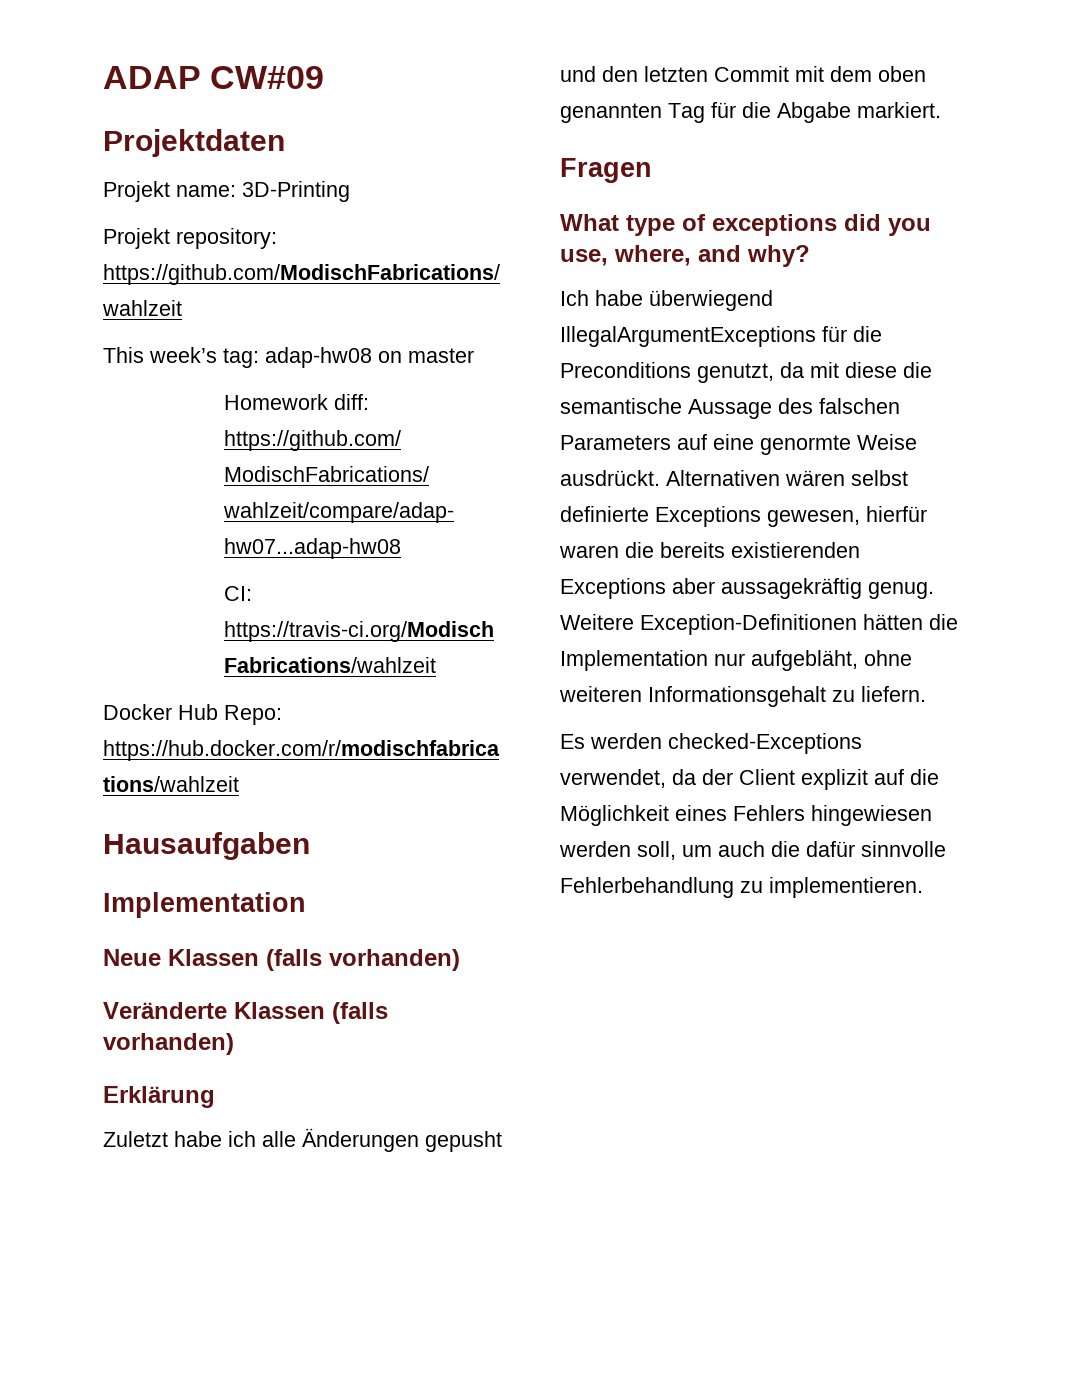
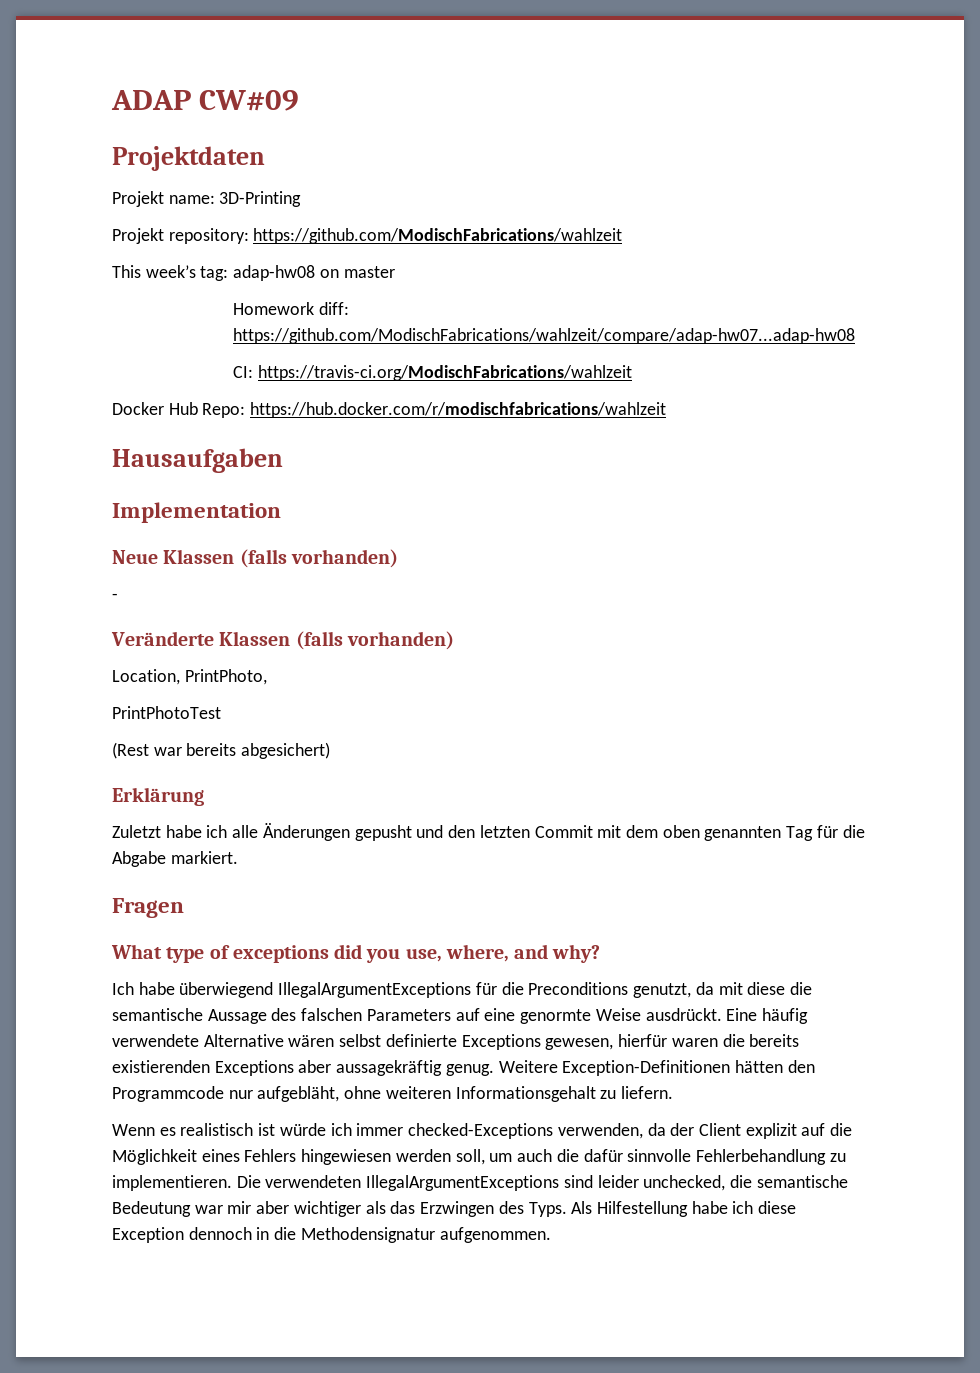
+ -
+ Location, PrintPhoto,
+ PrintPhotoTest
+ (Rest war bereits abgesichert)
- Alternativen wären selbst definierte Exceptions gewesen, hierfür waren die bereits existierenden Exceptions aber aussagekräftig genug.
+ Eine häufig verwendete Alternative wären selbst definierte Exceptions gewesen, hierfür waren die bereits existierenden Exceptions aber aussagekräftig genug.
- Weitere Exception-Definitionen hätten die Implementation nur aufgebläht, ohne weiteren Informationsgehalt zu liefern.
+ Weitere Exception-Definitionen hätten den Programmcode nur aufgebläht, ohne weiteren Informationsgehalt zu liefern.
- Es werden checked-Exceptions verwendet, da der Client explizit auf die Möglichkeit eines Fehlers hingewiesen werden soll, um auch die dafür sinnvolle Fehlerbehandlung zu implementieren.
+ Wenn es realistisch ist würde ich immer checked-Exceptions verwenden, da der Client explizit auf die Möglichkeit eines Fehlers hingewiesen werden soll, um auch die dafür sinnvolle Fehlerbehandlung zu implementieren.
+ Die verwendeten IllegalArgumentExceptions sind leider unchecked, die semantische Bedeutung war mir aber wichtiger als das Erzwingen des Typs. Als Hilfestellung habe ich diese Exception dennoch in die Methodensignatur aufgenommen.

